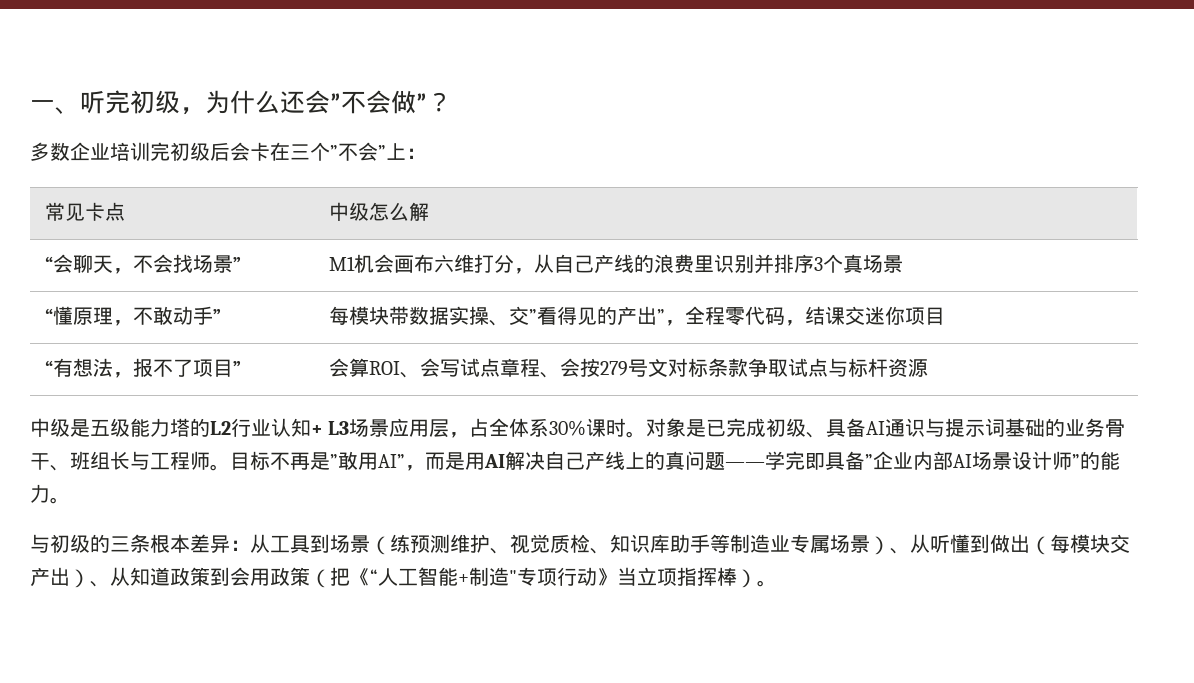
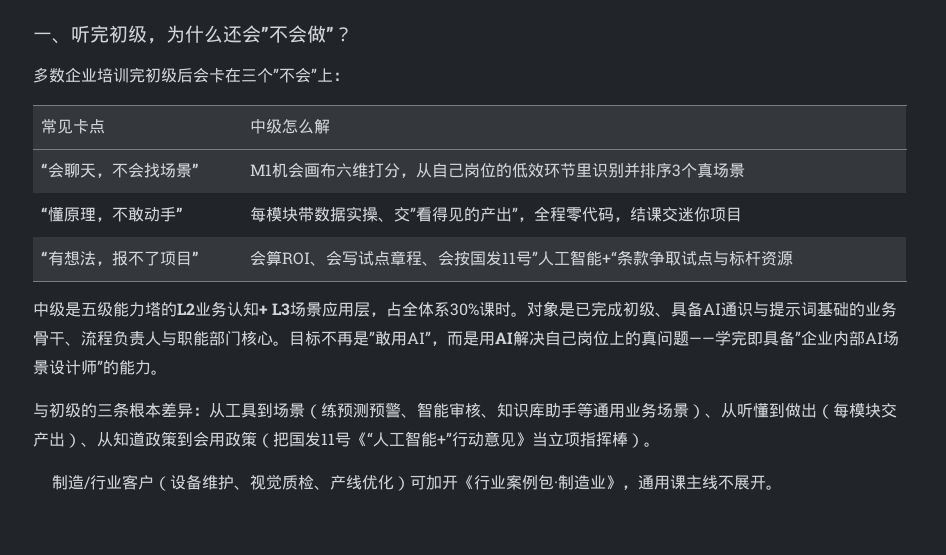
- “会聊天，不会找场景” | M1机会画布六维打分，从自己产线的浪费里识别并排序3个真场景
+ “会聊天，不会找场景” | M1机会画布六维打分，从自己岗位的低效环节里识别并排序3个真场景
- “有想法，报不了项目” | 会算ROI、会写试点章程、会按279号文对标条款争取试点与标杆资源
+ “有想法，报不了项目” | 会算ROI、会写试点章程、会按国发11号”人工智能+“条款争取试点与标杆资源
- 中级是五级能力塔的L2行业认知+ L3场景应用层，占全体系30%课时。
+ 中级是五级能力塔的L2业务认知+ L3场景应用层，占全体系30%课时。
- 对象是已完成初级、具备AI通识与提示词基础的业务骨干、班组长与工程师。
+ 对象是已完成初级、具备AI通识与提示词基础的业务骨干、流程负责人与职能部门核心。
- 目标不再是”敢用AI”，而是用AI解决自己产线上的真问题——学完即具备”企业内部AI场景设计师”的能力。
+ 目标不再是”敢用AI”，而是用AI解决自己岗位上的真问题——学完即具备”企业内部AI场景设计师”的能力。
- 与初级的三条根本差异：从工具到场景（练预测维护、视觉质检、知识库助手等制造业专属场景）、从听懂到做出（每模块交产出）、从知道政策到会用政策（把《“人工智能+制造"专项行动》当立项指挥棒）。
+ 与初级的三条根本差异：从工具到场景（练预测预警、智能审核、知识库助手等通用业务场景）、从听懂到做出（每模块交产出）、从知道政策到会用政策（把国发11号《“人工智能+”行动意见》当立项指挥棒）。
+ 制造/行业客户（设备维护、视觉质检、产线优化）可加开《行业案例包·制造业》，通用课主线不展开。

